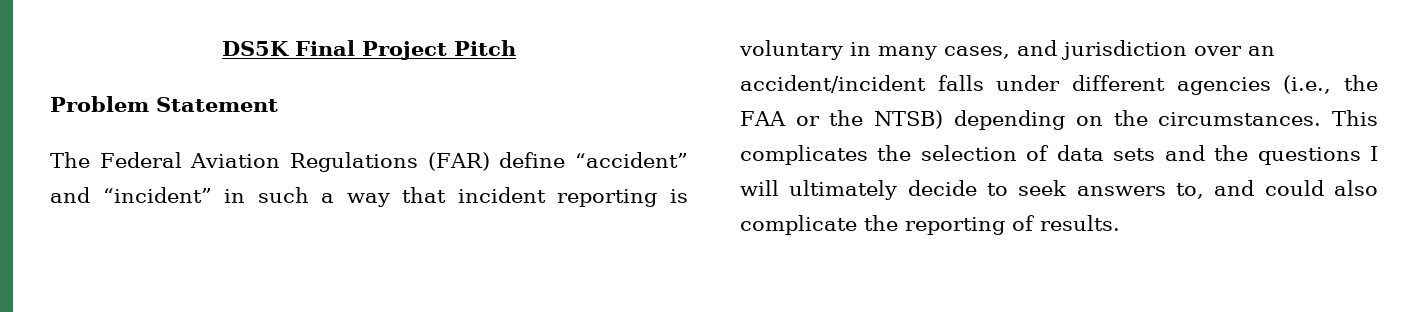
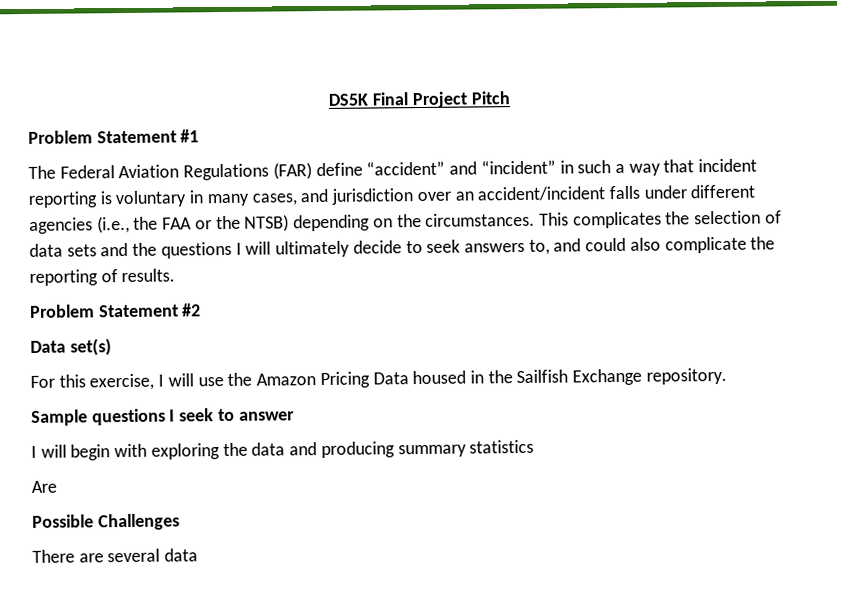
- Problem Statement
+ Problem Statement #1
+ Problem Statement #2
+ Data set(s)
+ For this exercise, I will use the Amazon Pricing Data housed in the Sailfish Exchange repository.
+ Sample questions I seek to answer
+ I will begin with exploring the data and producing summary statistics
+ Are
+ Possible Challenges
+ There are several data

